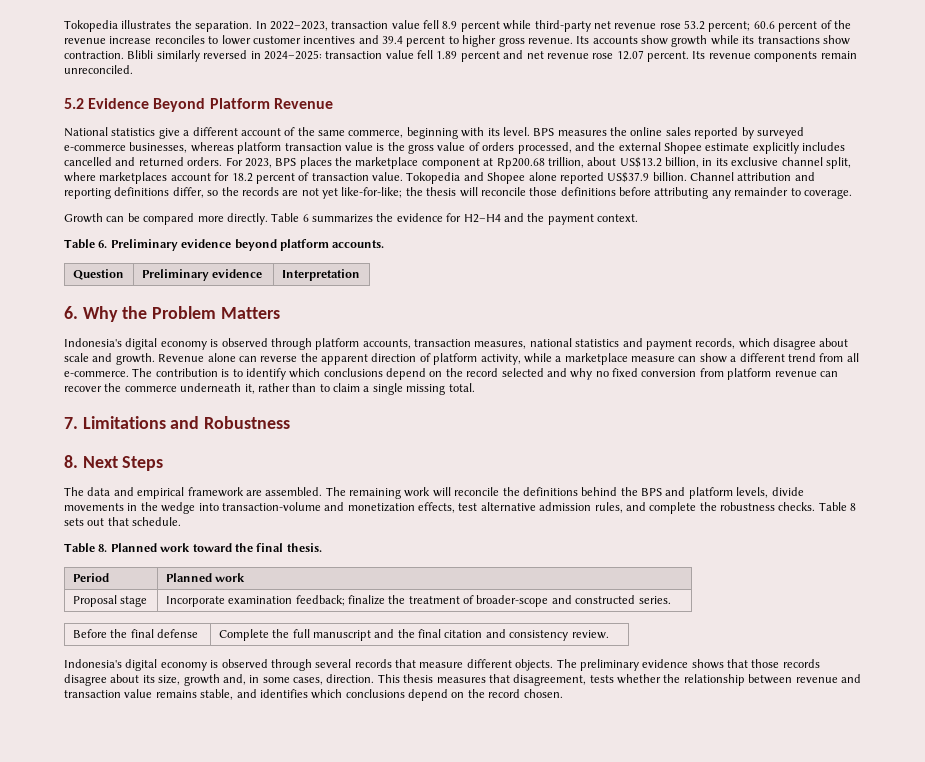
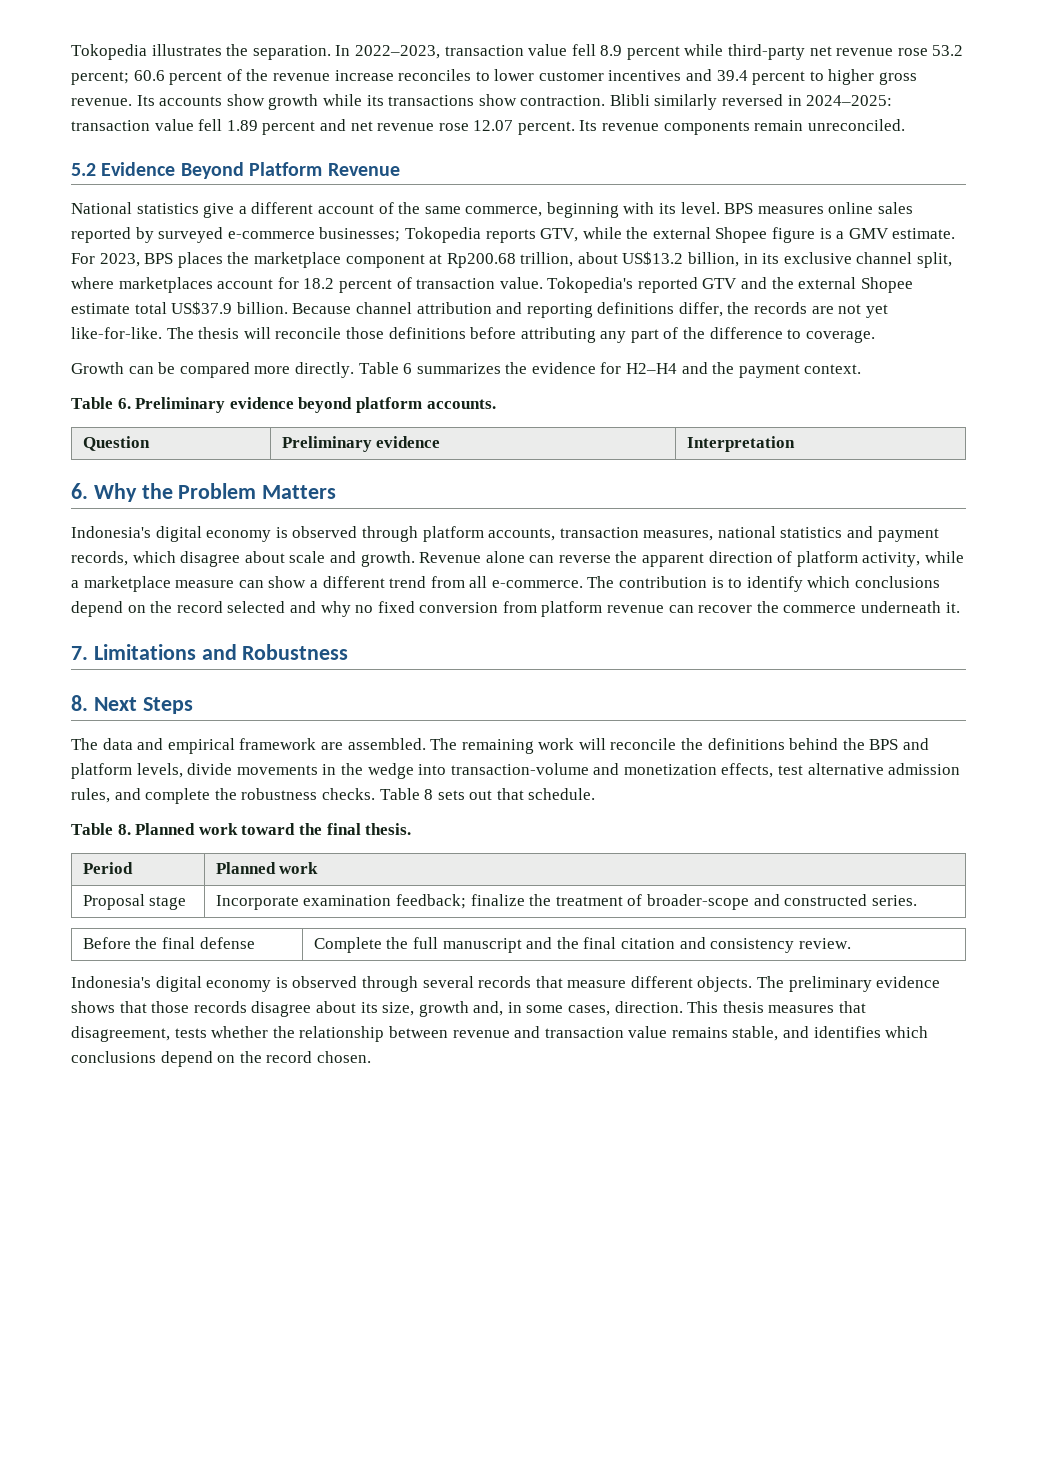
- BPS measures the online sales reported by surveyed e-commerce businesses, whereas platform transaction value is the gross value of orders processed, and the external Shopee estimate explicitly includes cancelled and returned orders.
+ BPS measures online sales reported by surveyed e-commerce businesses; Tokopedia reports GTV, while the external Shopee figure is a GMV estimate.
- Tokopedia and Shopee alone reported US$37.9 billion. Channel attribution and reporting definitions differ, so the records are not yet like-for-like; the thesis will reconcile those definitions before attributing any remainder to coverage.
+ Tokopedia's reported GTV and the external Shopee estimate total US$37.9 billion. Because channel attribution and reporting definitions differ, the records are not yet like-for-like. The thesis will reconcile those definitions before attributing any part of the difference to coverage.
- The contribution is to identify which conclusions depend on the record selected and why no fixed conversion from platform revenue can recover the commerce underneath it, rather than to claim a single missing total.
+ The contribution is to identify which conclusions depend on the record selected and why no fixed conversion from platform revenue can recover the commerce underneath it.

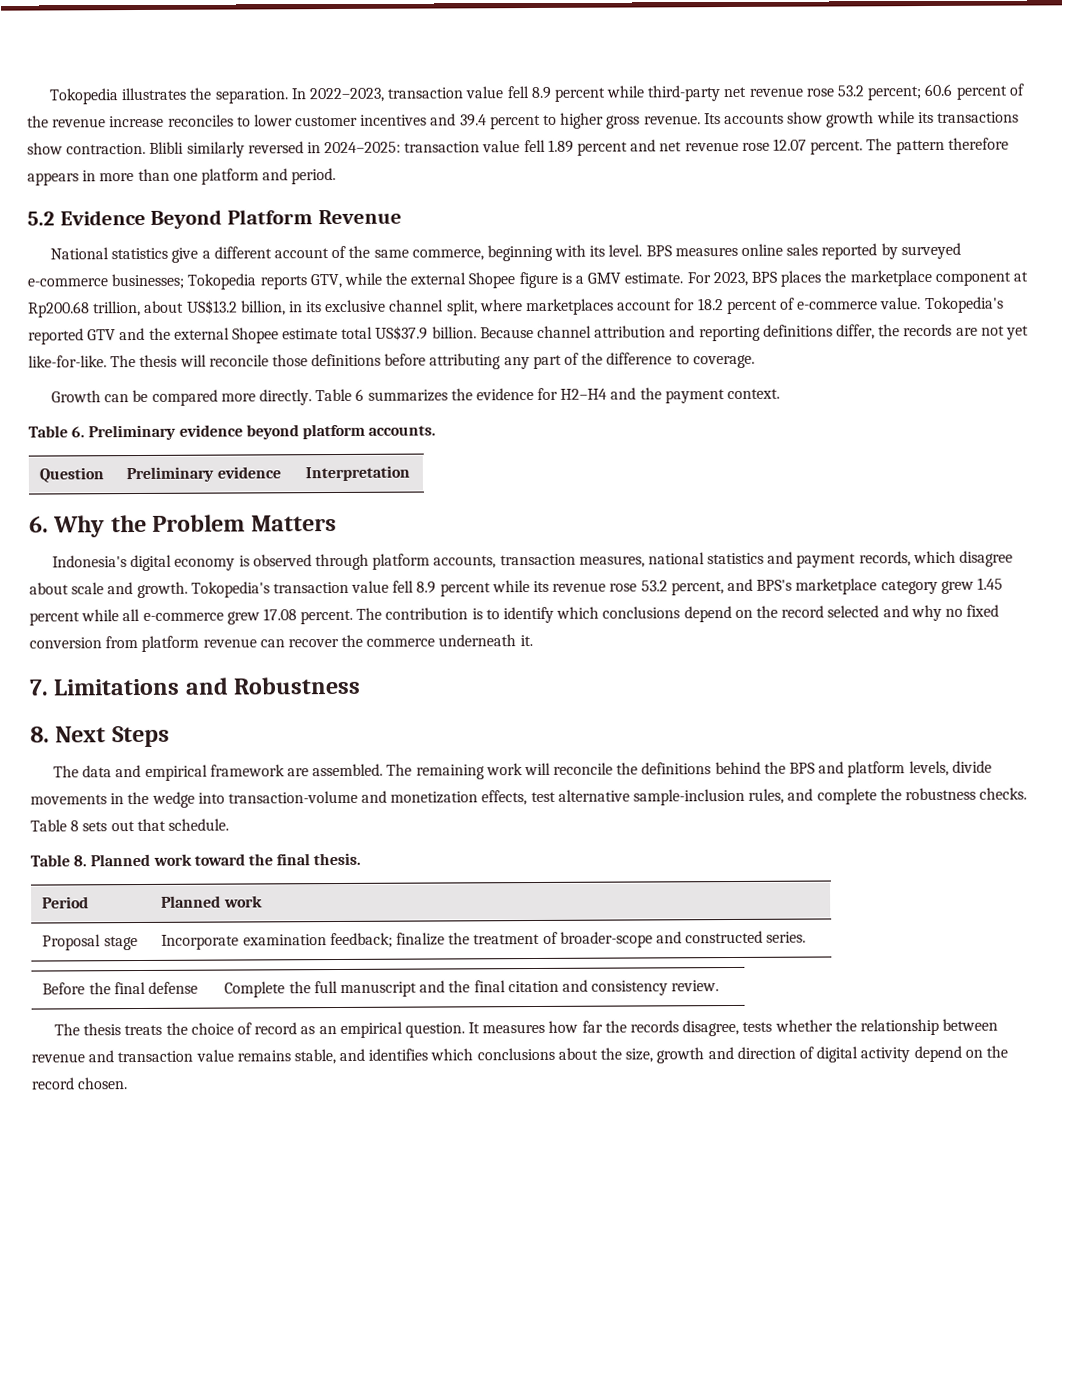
- Its revenue components remain unreconciled.
+ The pattern therefore appears in more than one platform and period.
- For 2023, BPS places the marketplace component at Rp200.68 trillion, about US$13.2 billion, in its exclusive channel split, where marketplaces account for 18.2 percent of transaction value.
+ For 2023, BPS places the marketplace component at Rp200.68 trillion, about US$13.2 billion, in its exclusive channel split, where marketplaces account for 18.2 percent of e-commerce value.
- Revenue alone can reverse the apparent direction of platform activity, while a marketplace measure can show a different trend from all e-commerce.
+ Tokopedia's transaction value fell 8.9 percent while its revenue rose 53.2 percent, and BPS's marketplace category grew 1.45 percent while all e-commerce grew 17.08 percent.
- The remaining work will reconcile the definitions behind the BPS and platform levels, divide movements in the wedge into transaction-volume and monetization effects, test alternative admission rules, and complete the robustness checks.
+ The remaining work will reconcile the definitions behind the BPS and platform levels, divide movements in the wedge into transaction-volume and monetization effects, test alternative sample-inclusion rules, and complete the robustness checks.
- Indonesia's digital economy is observed through several records that measure different objects. The preliminary evidence shows that those records disagree about its size, growth and, in some cases, direction. This thesis measures that disagreement, tests whether the relationship between revenue and transaction value remains stable, and identifies which conclusions depend on the record chosen.
+ The thesis treats the choice of record as an empirical question. It measures how far the records disagree, tests whether the relationship between revenue and transaction value remains stable, and identifies which conclusions about the size, growth and direction of digital activity depend on the record chosen.

